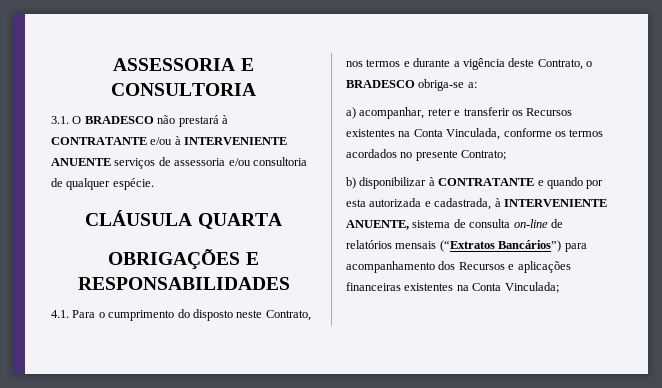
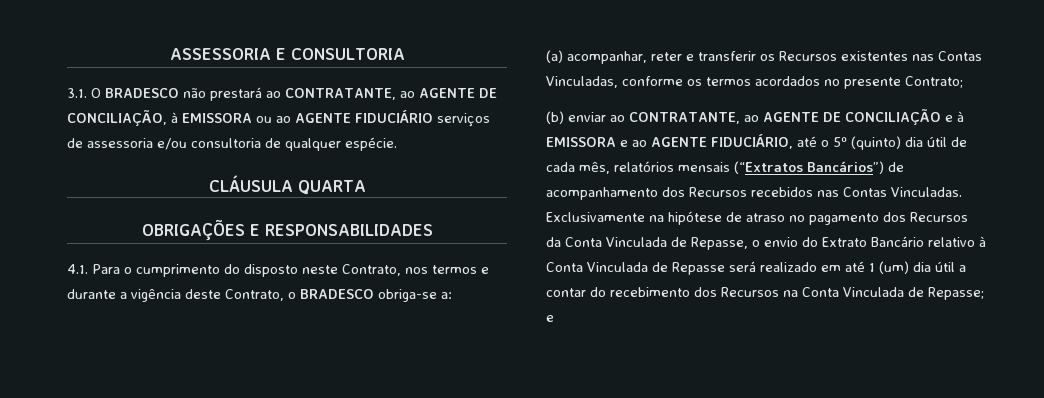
- 3.1. O BRADESCO não prestará à CONTRATANTE e/ou à INTERVENIENTE ANUENTE serviços de assessoria e/ou consultoria de qualquer espécie.
+ 3.1. O BRADESCO não prestará ao CONTRATANTE, ao AGENTE DE CONCILIAÇÃO, à EMISSORA ou ao AGENTE FIDUCIÁRIO serviços de assessoria e/ou consultoria de qualquer espécie.
- a) acompanhar, reter e transferir os Recursos existentes na Conta Vinculada, conforme os termos acordados no presente Contrato;
+ (a) acompanhar, reter e transferir os Recursos existentes nas Contas Vinculadas, conforme os termos acordados no presente Contrato;
- b) disponibilizar à CONTRATANTE e quando por esta autorizada e cadastrada, à INTERVENIENTE ANUENTE, sistema de consulta on-line de relatórios mensais (“Extratos Bancários”) para acompanhamento dos Recursos e aplicações financeiras existentes na Conta Vinculada;
+ (b) enviar ao CONTRATANTE, ao AGENTE DE CONCILIAÇÃO e à EMISSORA e ao AGENTE FIDUCIÁRIO, até o 5º (quinto) dia útil de cada mês, relatórios mensais (“Extratos Bancários”) de acompanhamento dos Recursos recebidos nas Contas Vinculadas. Exclusivamente na hipótese de atraso no pagamento dos Recursos da Conta Vinculada de Repasse, o envio do Extrato Bancário relativo à Conta Vinculada de Repasse será realizado em até 1 (um) dia útil a contar do recebimento dos Recursos na Conta Vinculada de Repasse; e

